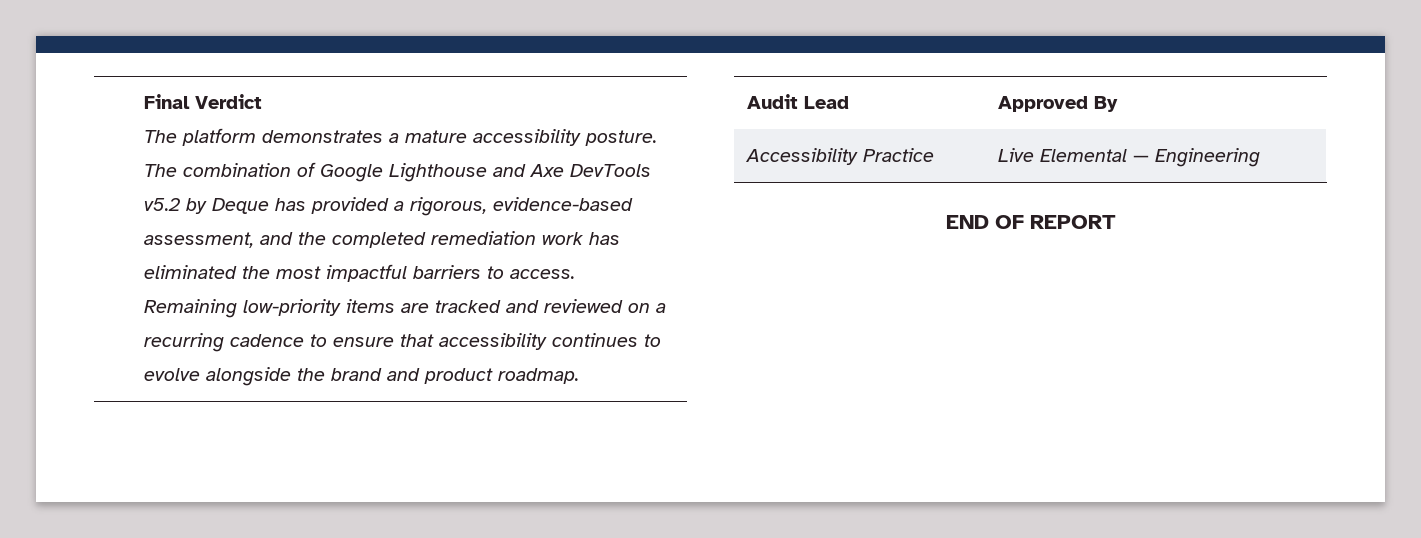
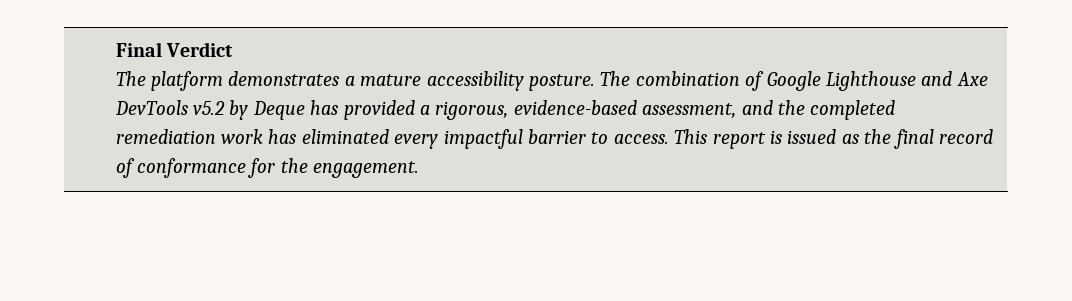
- The combination of Google Lighthouse and Axe DevTools v5.2 by Deque has provided a rigorous, evidence-based assessment, and the completed remediation work has eliminated the most impactful barriers to access. Remaining low-priority items are tracked and reviewed on a recurring cadence to ensure that accessibility continues to evolve alongside the brand and product roadmap.
- Audit Lead | Approved By
- Accessibility Practice | Live Elemental — Engineering
- END OF REPORT
+ The combination of Google Lighthouse and Axe DevTools v5.2 by Deque has provided a rigorous, evidence-based assessment, and the completed remediation work has eliminated every impactful barrier to access. This report is issued as the final record of conformance for the engagement.

